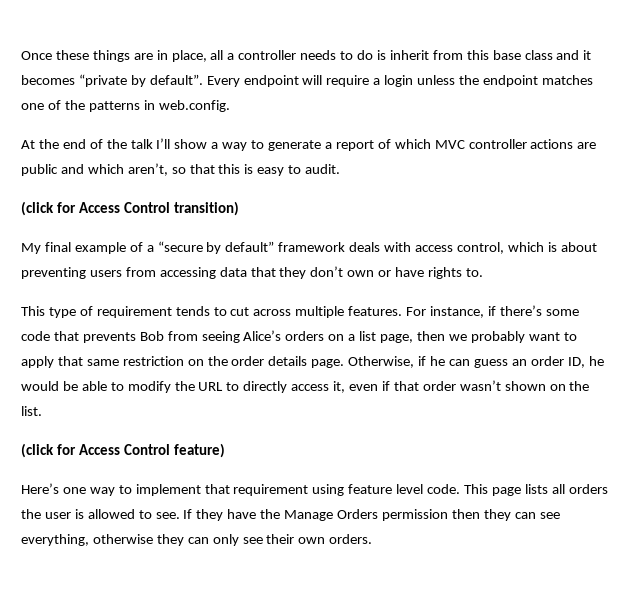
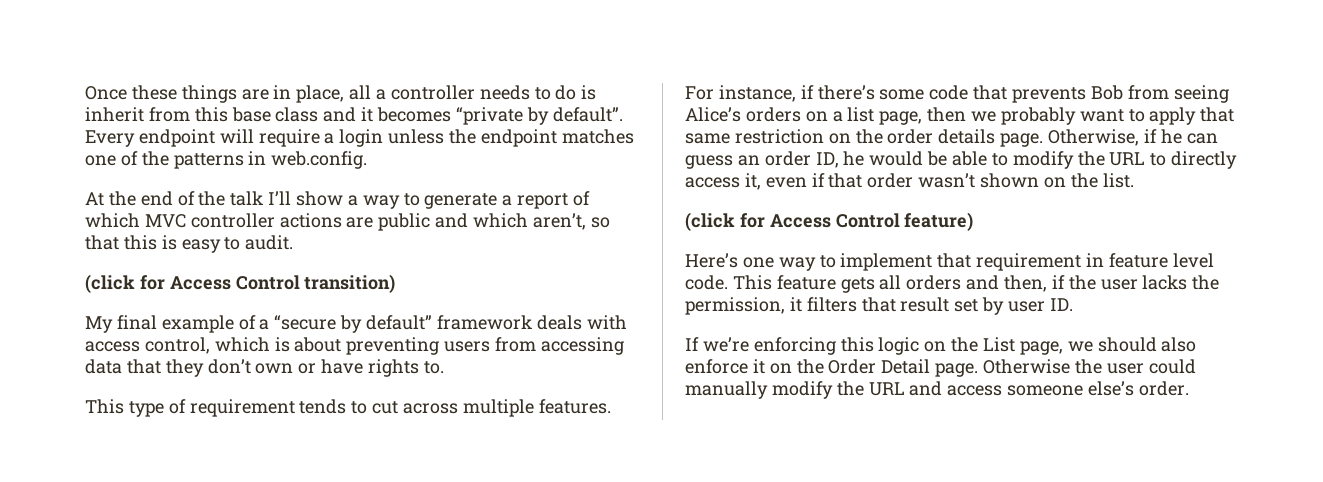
- Here’s one way to implement that requirement using feature level code.
+ Here’s one way to implement that requirement in feature level code.
- This page lists all orders the user is allowed to see. If they have the Manage Orders permission then they can see everything, otherwise they can only see their own orders.
+ This feature gets all orders and then, if the user lacks the permission, it filters that result set by user ID.
+ If we’re enforcing this logic on the List page, we should also enforce it on the Order Detail page. Otherwise the user could manually modify the URL and access someone else’s order.

